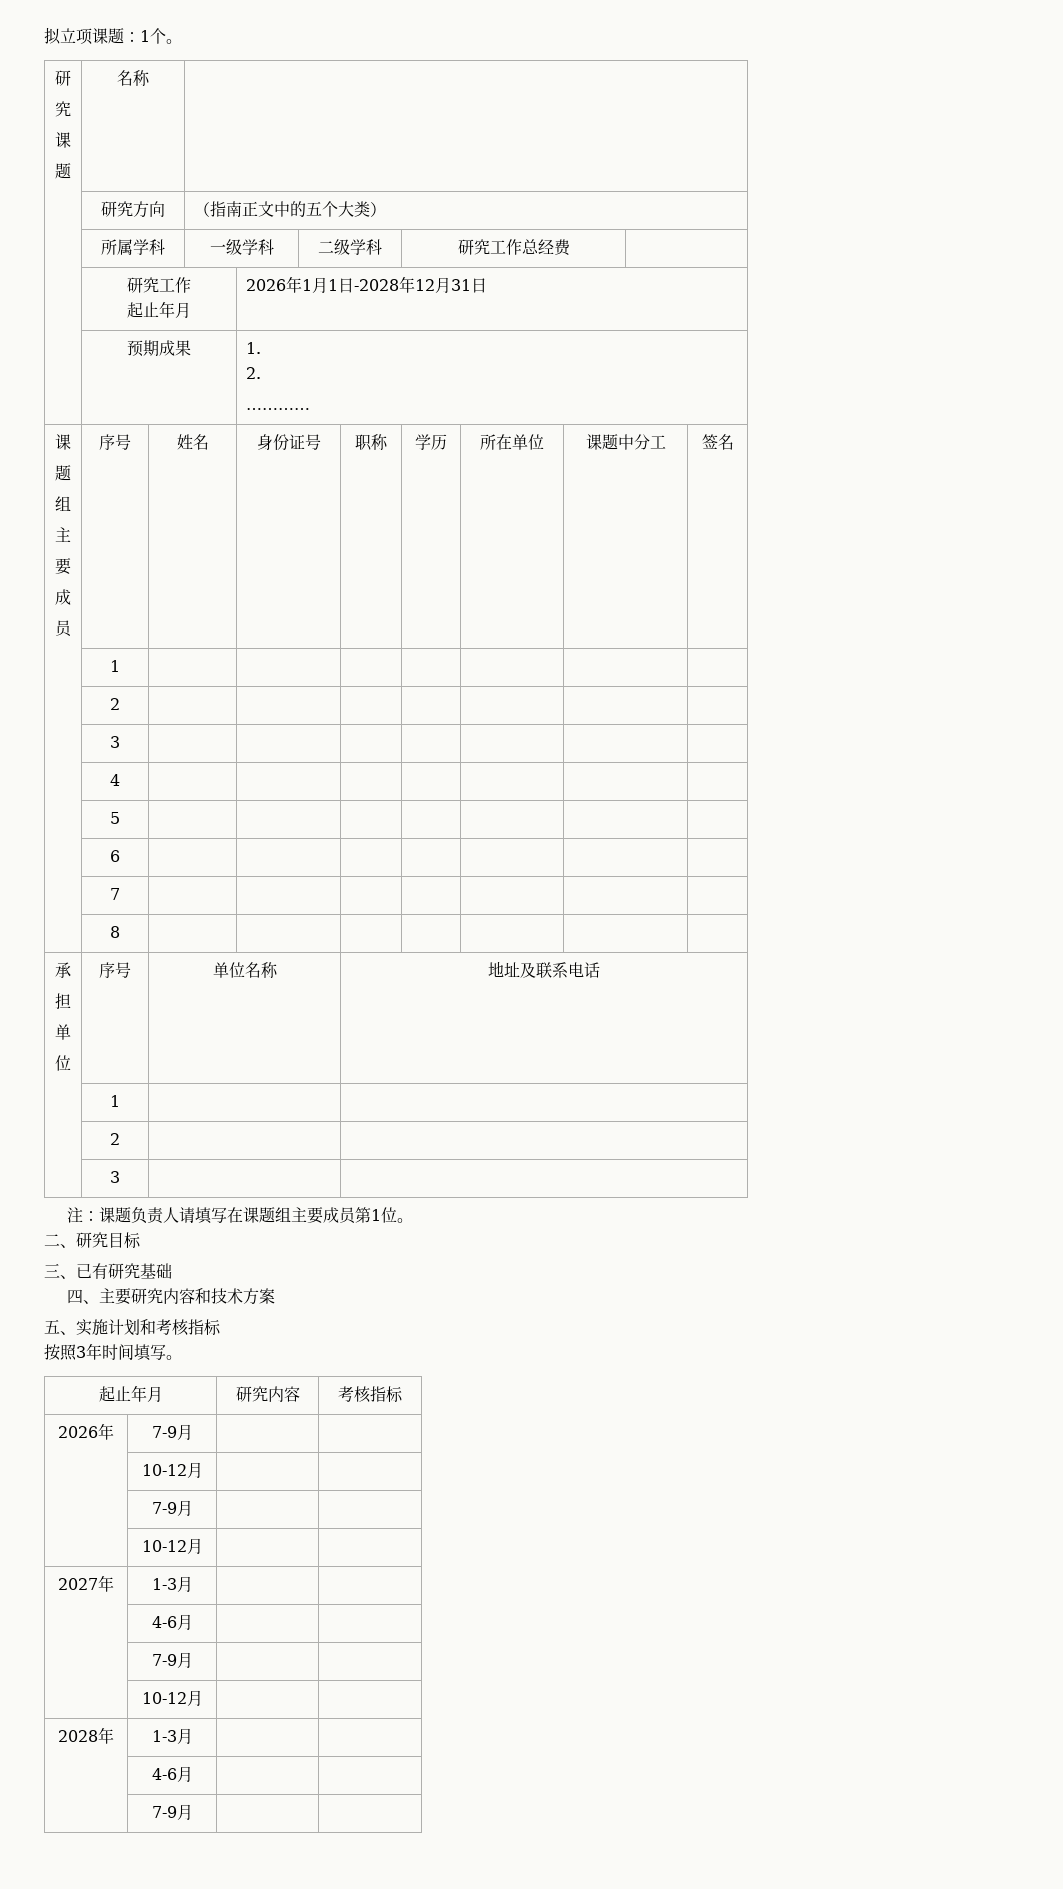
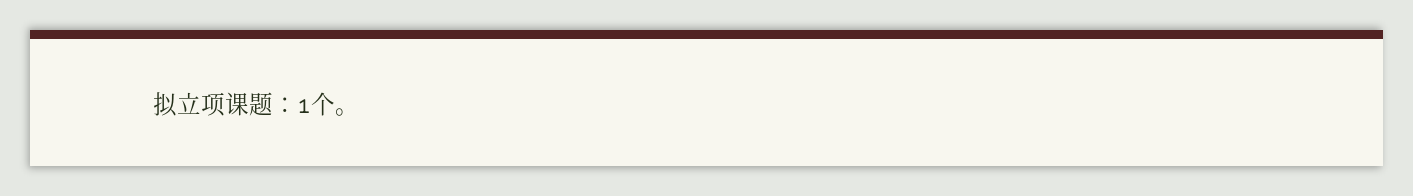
  拟立项课题：1个。
- 研
- 究
- 课
- 题 | 名称 |
- | 研究方向 | （指南正文中的五个大类）
- | 所属学科 | 一级学科 | 二级学科 | 研究工作总经费 |
- | 研究工作
- 起止年月 | 2026年1月1日-2028年12月31日
- | 预期成果 | 1.
- 2.
- …………
- 课
- 题
- 组
- 主
- 要
- 成
- 员 | 序号 | 姓名 | 身份证号 | 职称 | 学历 | 所在单位 | 课题中分工 | 签名
- | 1 | | | | | | |
- | 2 | | | | | | |
- | 3 | | | | | | |
- | 4 | | | | | | |
- | 5 | | | | | | |
- | 6 | | | | | | |
- | 7 | | | | | | |
- | 8 | | | | | | |
- 承
- 担
- 单
- 位 | 序号 | 单位名称 | 地址及联系电话
- | 1 | |
- | 2 | |
- | 3 | |
- 注：课题负责人请填写在课题组主要成员第1位。
- 二、研究目标
- 三、已有研究基础
- 四、主要研究内容和技术方案
- 五、实施计划和考核指标
- 按照3年时间填写。
- 起止年月 | 研究内容 | 考核指标
- 2026年 | 7-9月 | |
- | 10-12月 | |
- | 7-9月 | |
- | 10-12月 | |
- 2027年 | 1-3月 | |
- | 4-6月 | |
- | 7-9月 | |
- | 10-12月 | |
- 2028年 | 1-3月 | |
- | 4-6月 | |
- | 7-9月 | |

